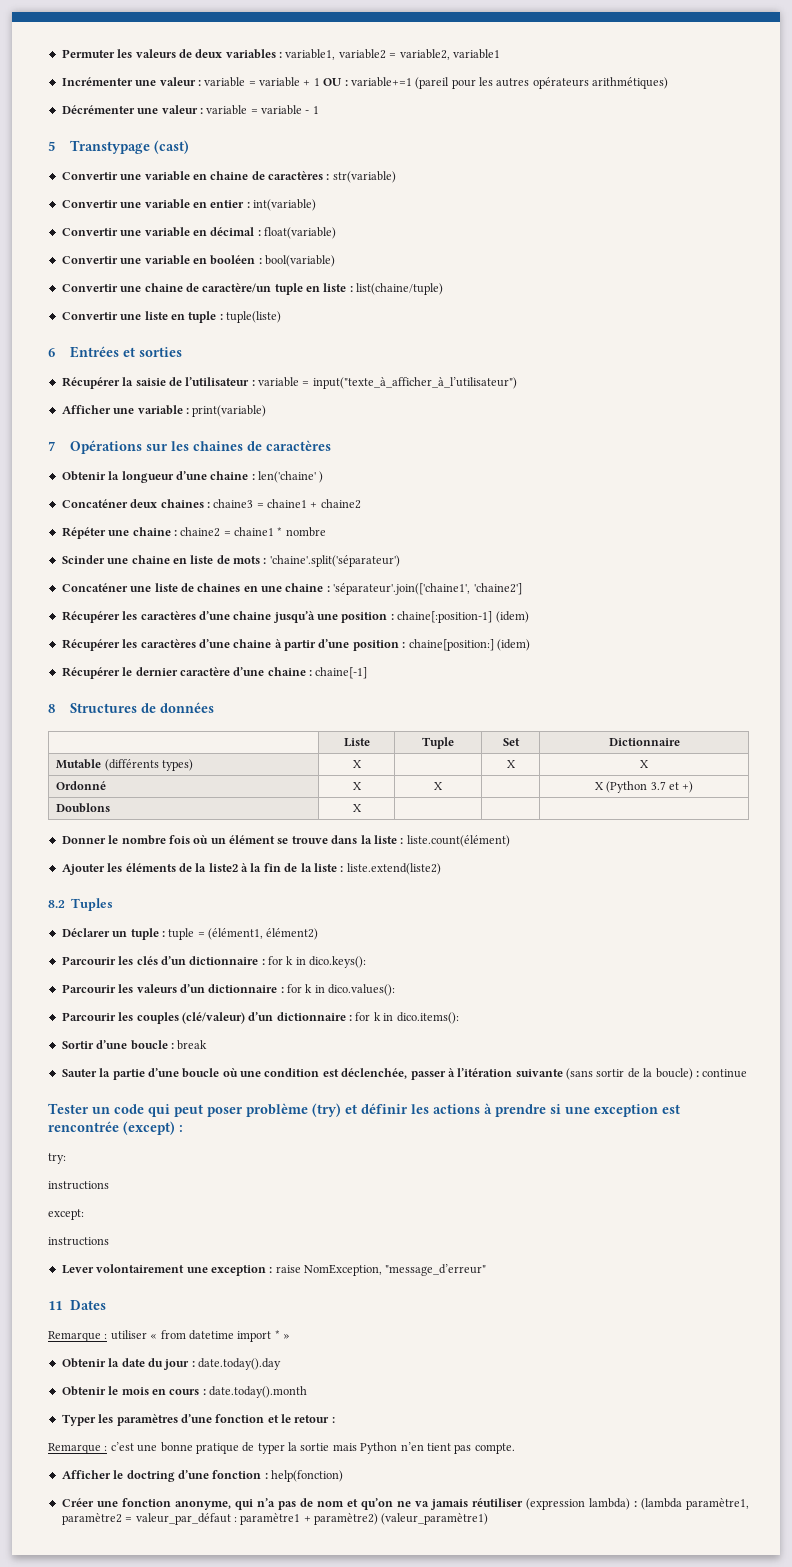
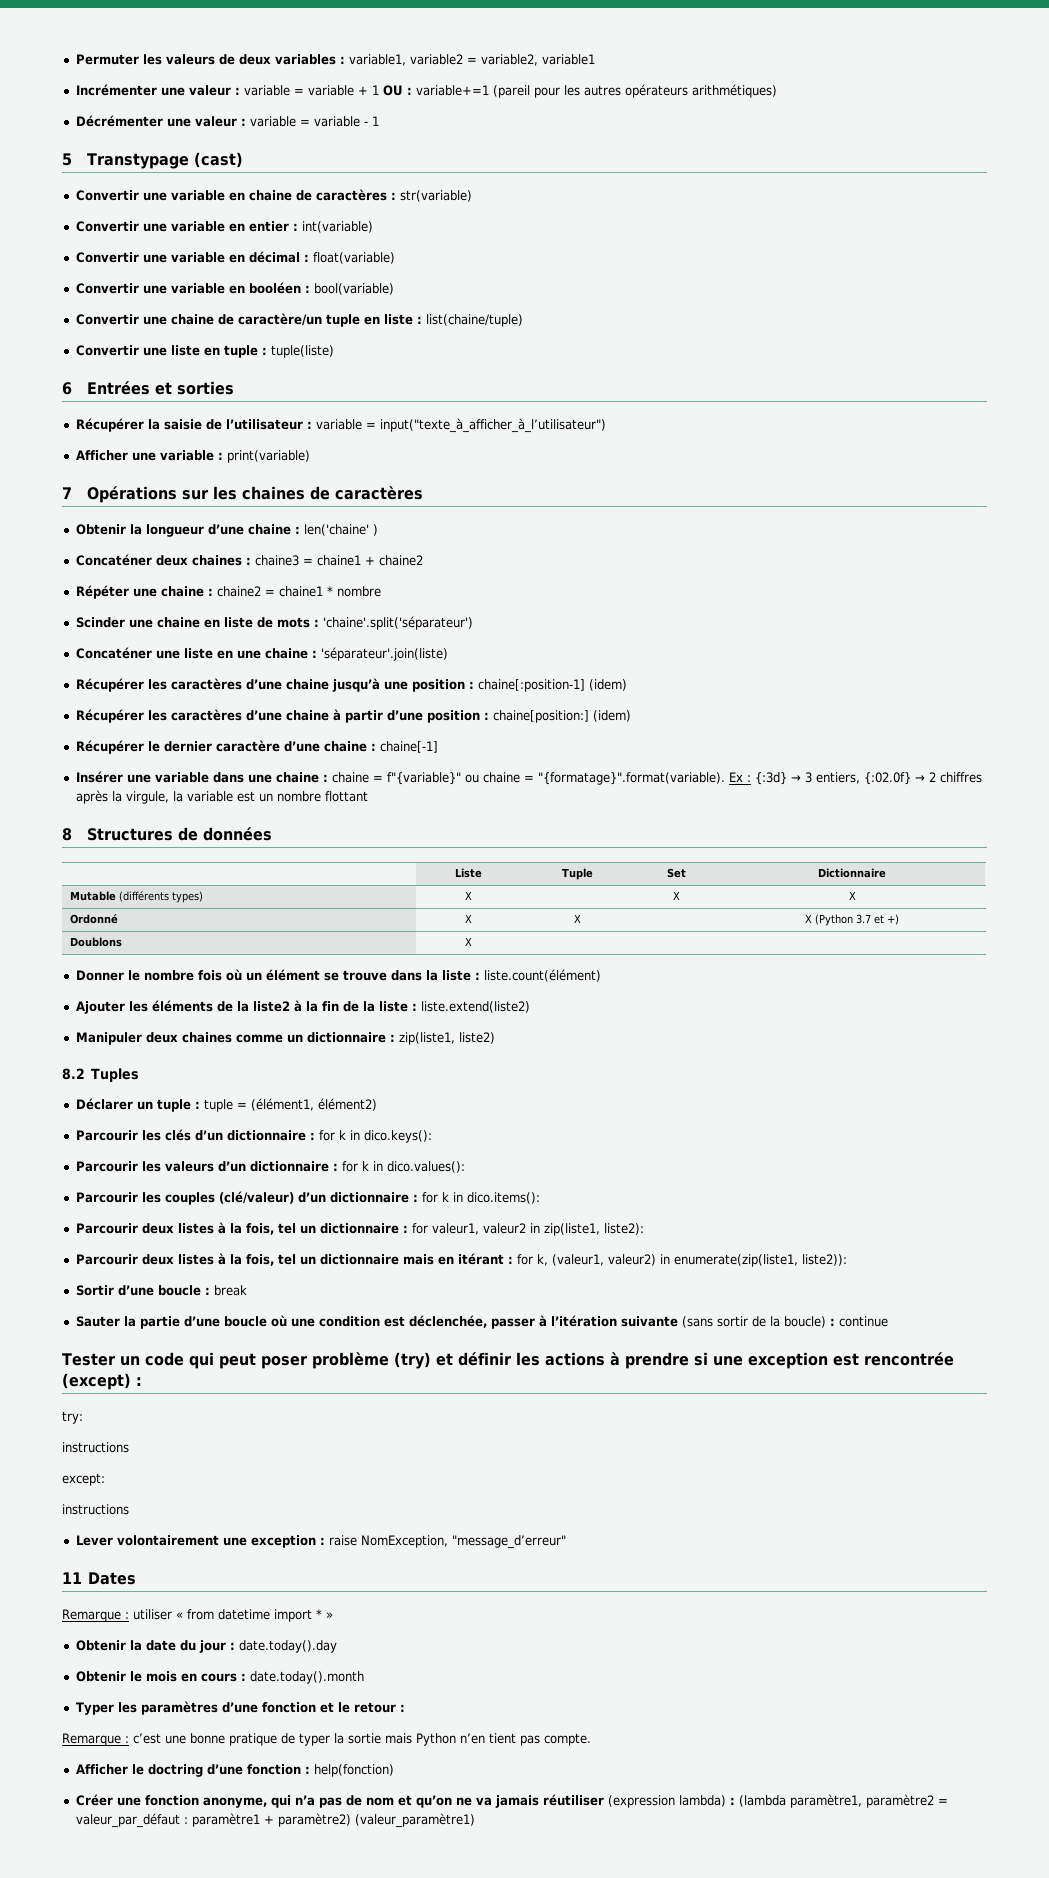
- Concaténer une liste de chaines en une chaine : 'séparateur'.join(['chaine1', 'chaine2']
+ Concaténer une liste en une chaine : 'séparateur'.join(liste)
+ Insérer une variable dans une chaine : chaine = f"{variable}" ou chaine = "{formatage}".format(variable). Ex : {:3d} → 3 entiers, {:02.0f} → 2 chiffres après la virgule, la variable est un nombre flottant
+ Manipuler deux chaines comme un dictionnaire : zip(liste1, liste2)
+ Parcourir deux listes à la fois, tel un dictionnaire : for valeur1, valeur2 in zip(liste1, liste2):
+ Parcourir deux listes à la fois, tel un dictionnaire mais en itérant : for k, (valeur1, valeur2) in enumerate(zip(liste1, liste2)):

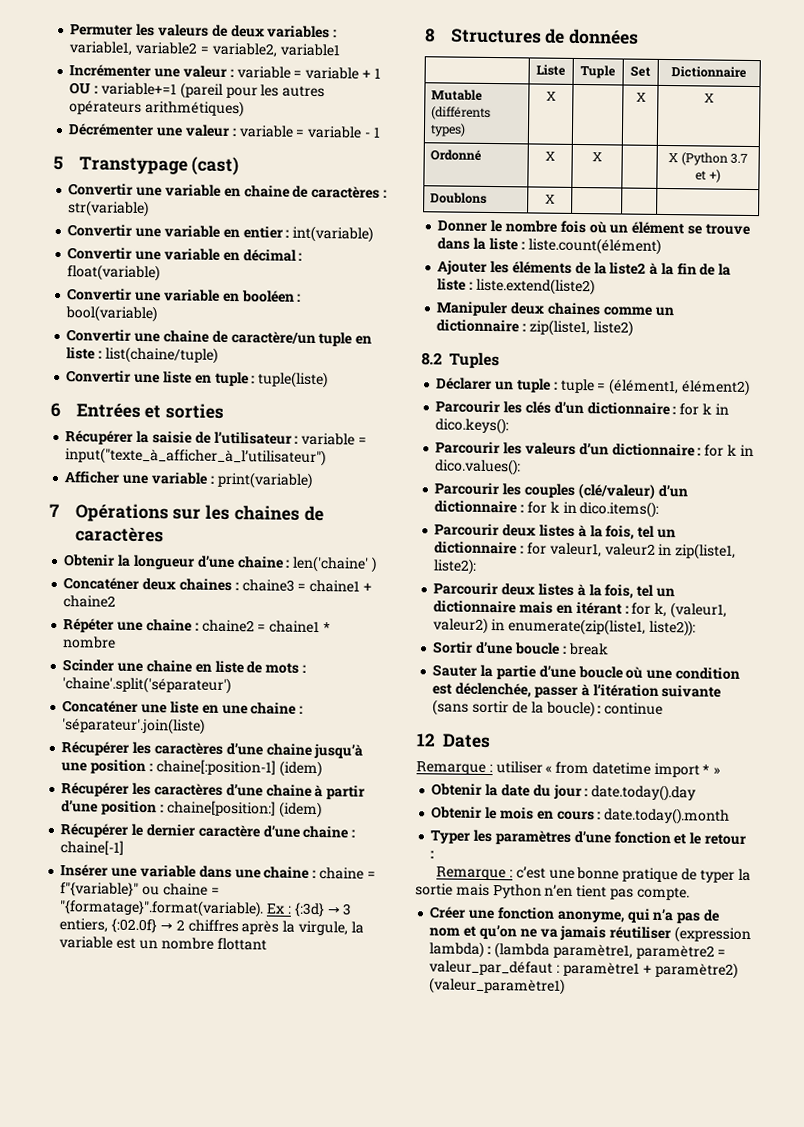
- Tester un code qui peut poser problème (try) et définir les actions à prendre si une exception est rencontrée (except) :
- try:
- instructions
- except:
- instructions
- Lever volontairement une exception : raise NomException, "message_d’erreur"
- 11 Dates
+ 12 Dates
- Afficher le doctring d’une fonction : help(fonction)

